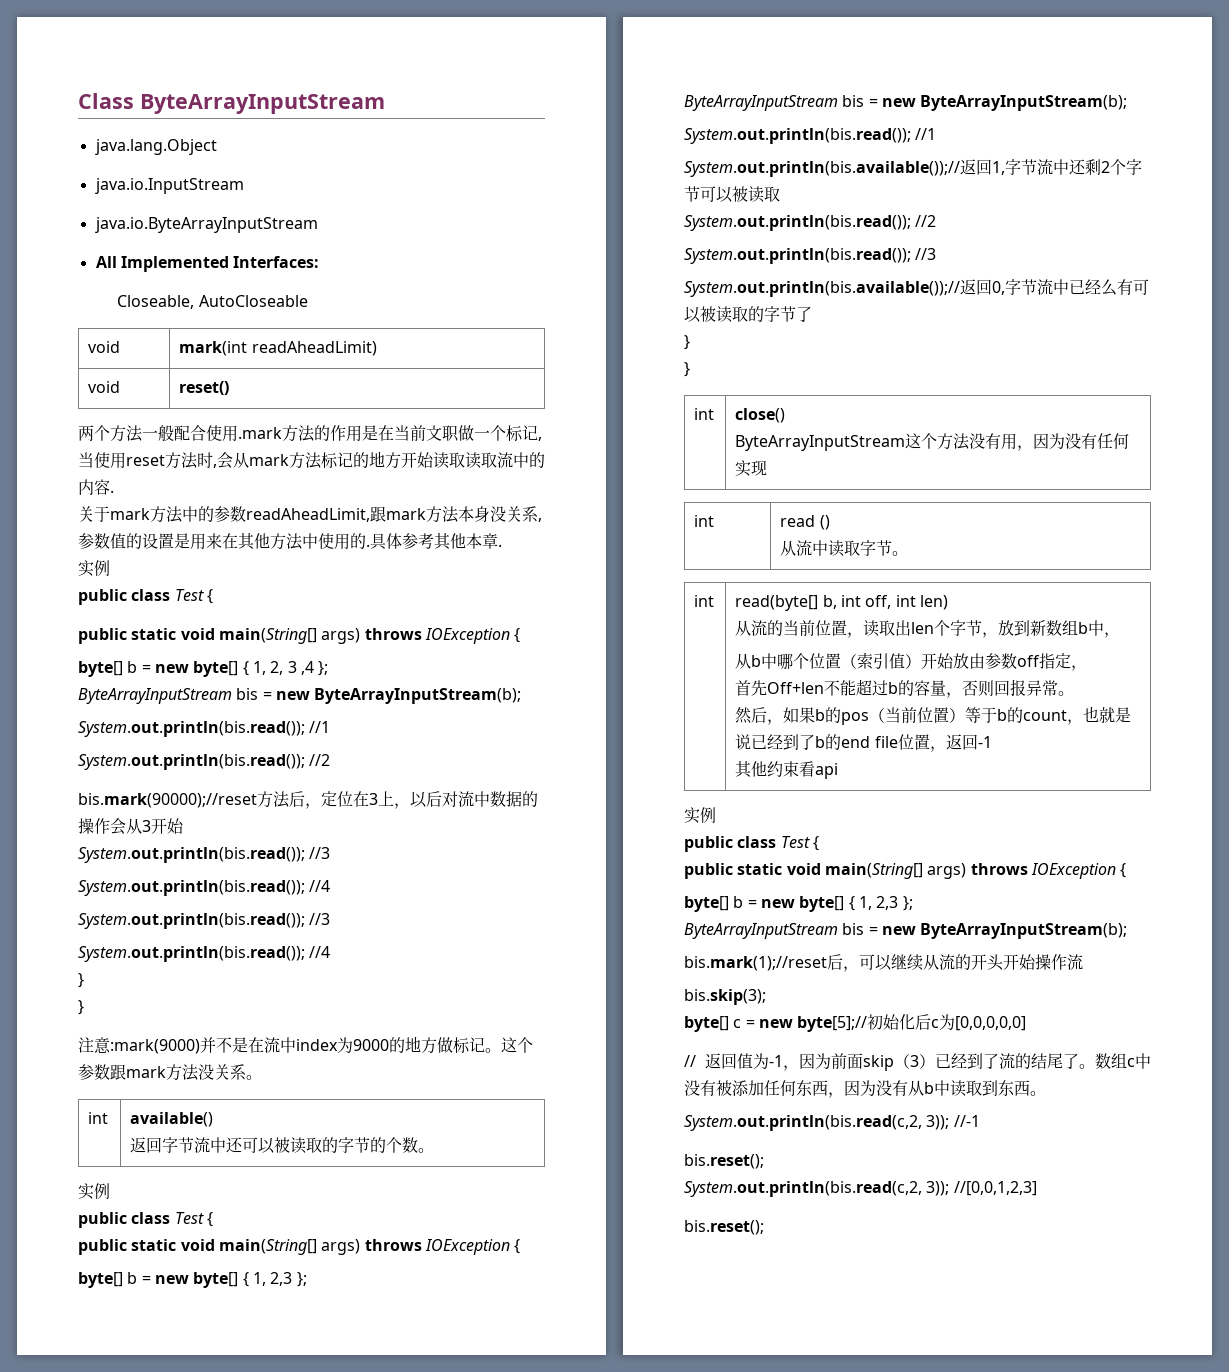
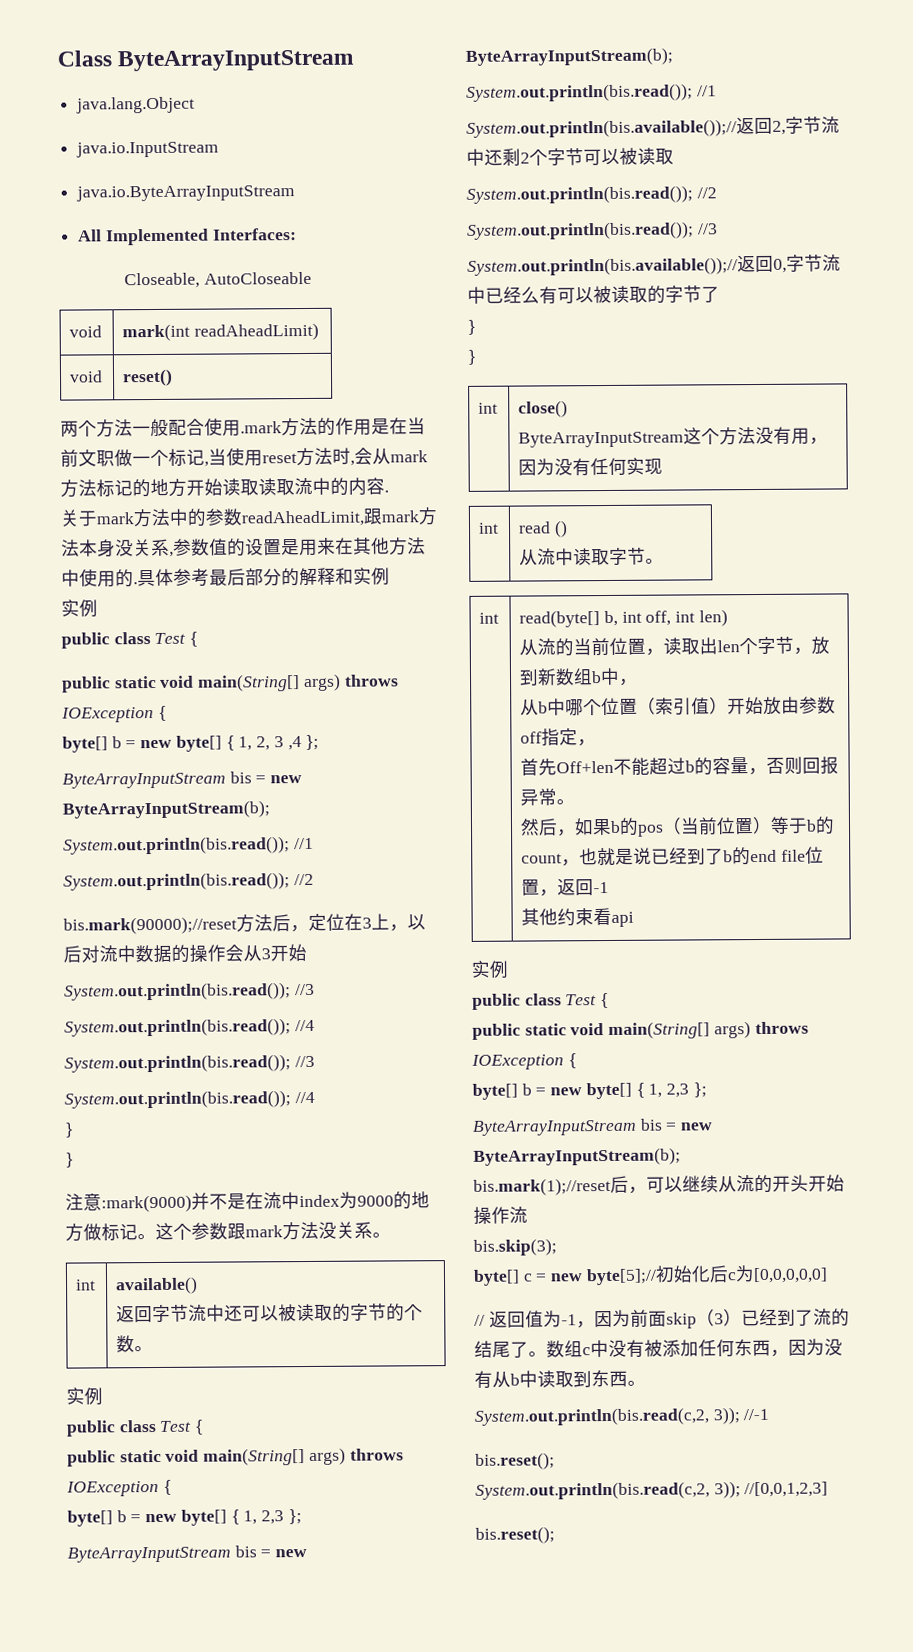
- 具体参考其他本章.
+ 具体参考最后部分的解释和实例
- System.out.println(bis.available());//返回1,字节流中还剩2个字节可以被读取
+ System.out.println(bis.available());//返回2,字节流中还剩2个字节可以被读取

